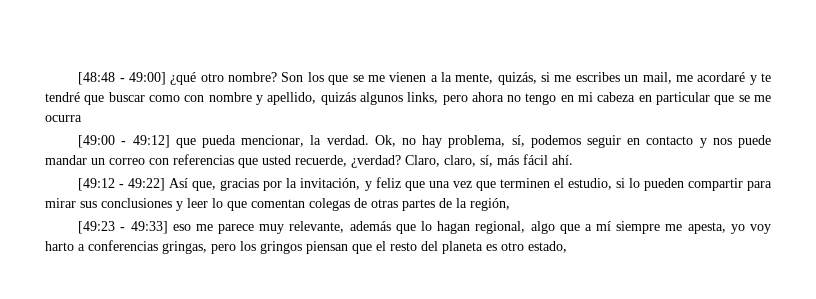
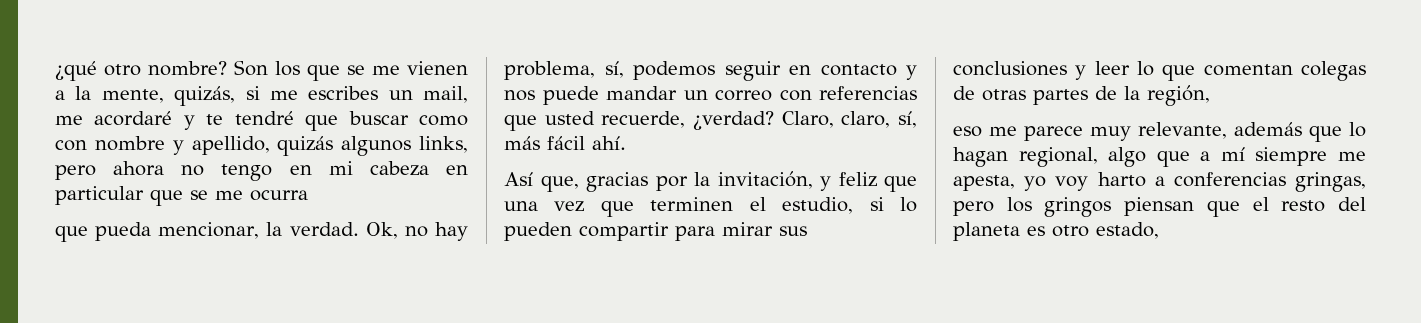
- [48:48 - 49:00] ¿qué otro nombre?
+ ¿qué otro nombre?
- [49:00 - 49:12] que pueda mencionar, la verdad.
+ que pueda mencionar, la verdad.
- [49:12 - 49:22] Así que, gracias por la invitación, y feliz que una vez que terminen el estudio, si lo pueden compartir para mirar sus conclusiones y leer lo que comentan colegas de otras partes de la región,
+ Así que, gracias por la invitación, y feliz que una vez que terminen el estudio, si lo pueden compartir para mirar sus conclusiones y leer lo que comentan colegas de otras partes de la región,
- [49:23 - 49:33] eso me parece muy relevante, además que lo hagan regional, algo que a mí siempre me apesta, yo voy harto a conferencias gringas, pero los gringos piensan que el resto del planeta es otro estado,
+ eso me parece muy relevante, además que lo hagan regional, algo que a mí siempre me apesta, yo voy harto a conferencias gringas, pero los gringos piensan que el resto del planeta es otro estado,

